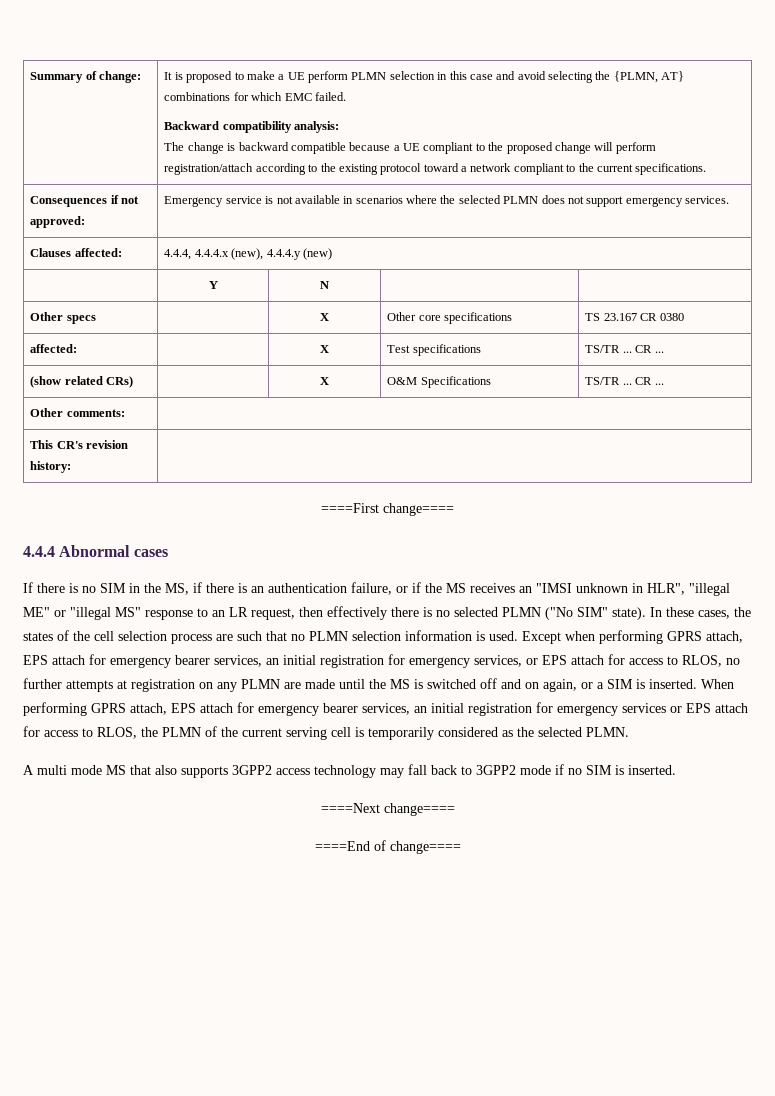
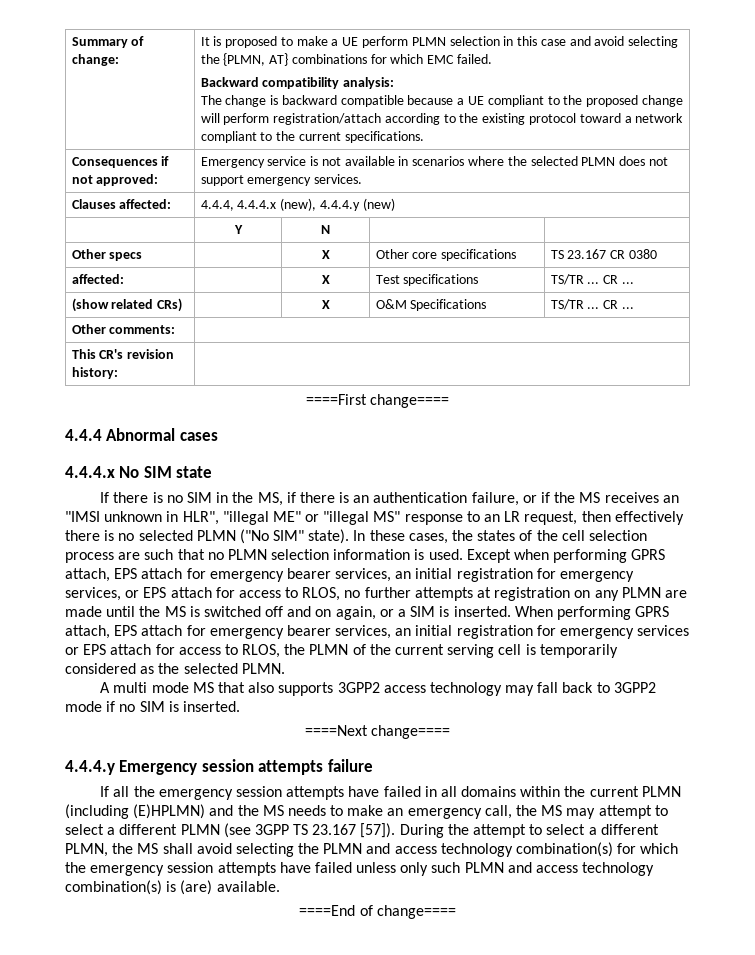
+ 4.4.4.x No SIM state
+ 4.4.4.y Emergency session attempts failure
+ If all the emergency session attempts have failed in all domains within the current PLMN (including (E)HPLMN) and the MS needs to make an emergency call, the MS may attempt to select a different PLMN (see 3GPP TS 23.167 [57]). During the attempt to select a different PLMN, the MS shall avoid selecting the PLMN and access technology combination(s) for which the emergency session attempts have failed unless only such PLMN and access technology combination(s) is (are) available.

